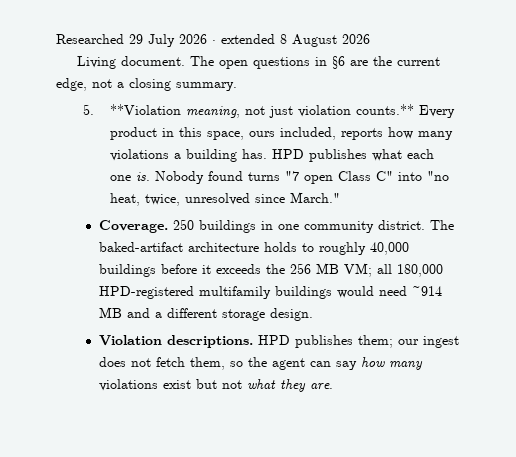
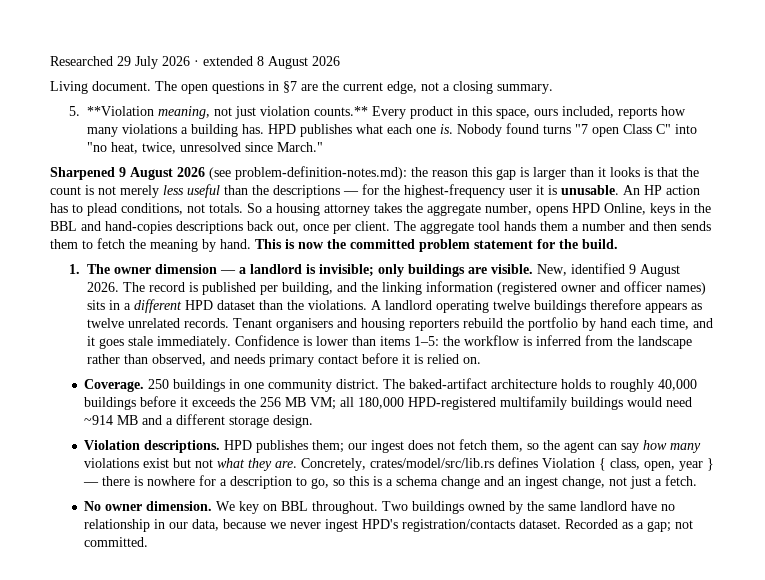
- The open questions in §6 are the current edge, not a closing summary.
+ The open questions in §7 are the current edge, not a closing summary.
+ Sharpened 9 August 2026 (see problem-definition-notes.md): the reason this gap is larger than it looks is that the count is not merely less useful than the descriptions — for the highest-frequency user it is unusable. An HP action has to plead conditions, not totals. So a housing attorney takes the aggregate number, opens HPD Online, keys in the BBL and hand-copies descriptions back out, once per client. The aggregate tool hands them a number and then sends them to fetch the meaning by hand. This is now the committed problem statement for the build.
+ 1. The owner dimension — a landlord is invisible; only buildings are visible. New, identified 9 August 2026. The record is published per building, and the linking information (registered owner and officer names) sits in a different HPD dataset than the violations. A landlord operating twelve buildings therefore appears as twelve unrelated records. Tenant organisers and housing reporters rebuild the portfolio by hand each time, and it goes stale immediately. Confidence is lower than items 1–5: the workflow is inferred from the landscape rather than observed, and needs primary contact before it is relied on.
+ Concretely, crates/model/src/lib.rs defines Violation { class, open, year } — there is nowhere for a description to go, so this is a schema change and an ingest change, not just a fetch.
+ No owner dimension. We key on BBL throughout. Two buildings owned by the same landlord have no relationship in our data, because we never ingest HPD's registration/contacts dataset. Recorded as a gap; not committed.

